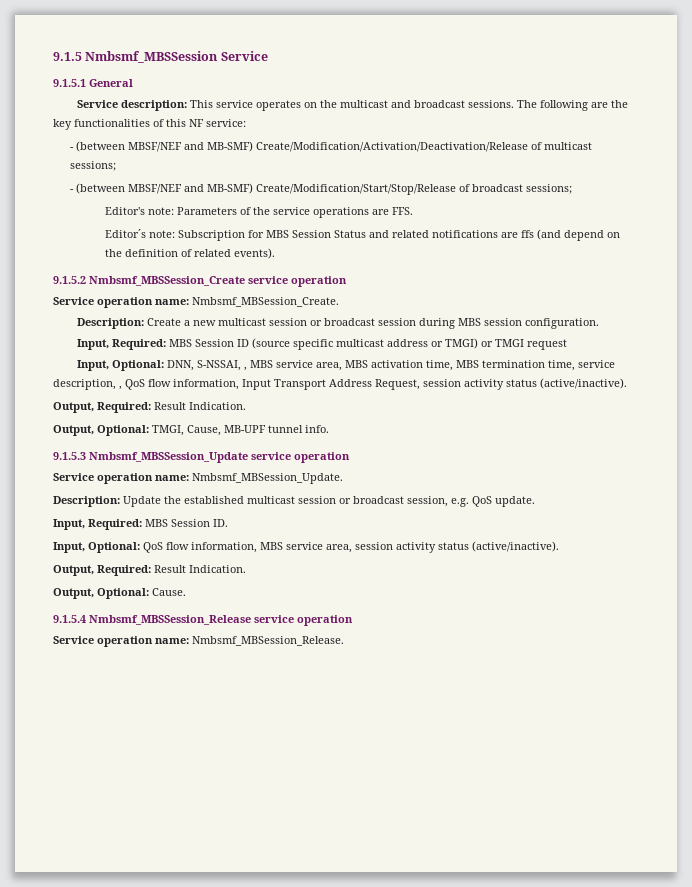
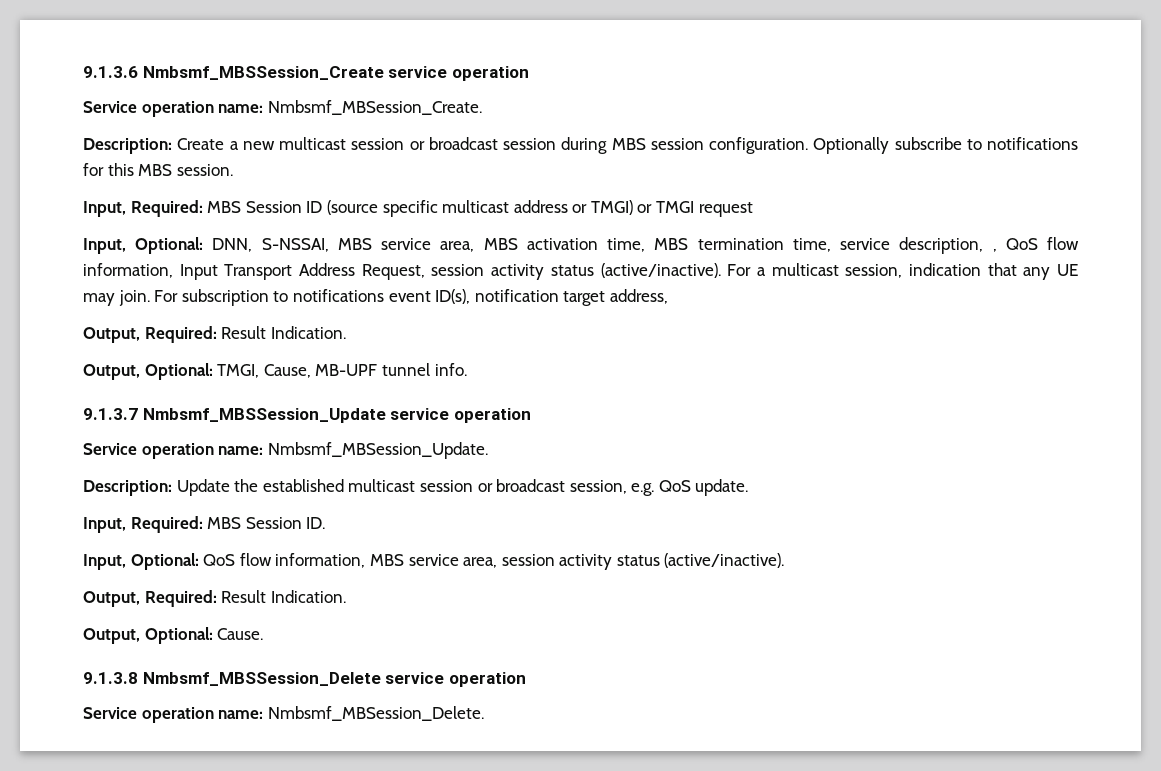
- 9.1.5 Nmbsmf_MBSSession Service
- 9.1.5.1 General
- Service description: This service operates on the multicast and broadcast sessions. The following are the key functionalities of this NF service:
- - (between MBSF/NEF and MB-SMF) Create/Modification/Activation/Deactivation/Release of multicast sessions;
- - (between MBSF/NEF and MB-SMF) Create/Modification/Start/Stop/Release of broadcast sessions;
- Editor's note: Parameters of the service operations are FFS.
- Editor´s note: Subscription for MBS Session Status and related notifications are ffs (and depend on the definition of related events).
- 9.1.5.2 Nmbsmf_MBSSession_Create service operation
+ 9.1.3.6 Nmbsmf_MBSSession_Create service operation
+ Optionally subscribe to notifications for this MBS session.
- Input, Optional: DNN, S-NSSAI, , MBS service area, MBS activation time, MBS termination time, service description, , QoS flow information, Input Transport Address Request, session activity status (active/inactive).
+ Input, Optional: DNN, S-NSSAI, MBS service area, MBS activation time, MBS termination time, service description, , QoS flow information, Input Transport Address Request, session activity status (active/inactive). For a multicast session, indication that any UE may join. For subscription to notifications event ID(s), notification target address,
- 9.1.5.3 Nmbsmf_MBSSession_Update service operation
+ 9.1.3.7 Nmbsmf_MBSSession_Update service operation
- 9.1.5.4 Nmbsmf_MBSSession_Release service operation
- Service operation name: Nmbsmf_MBSession_Release.
+ 9.1.3.8 Nmbsmf_MBSSession_Delete service operation
+ Service operation name: Nmbsmf_MBSession_Delete.

